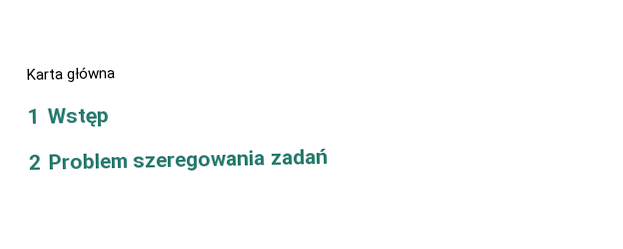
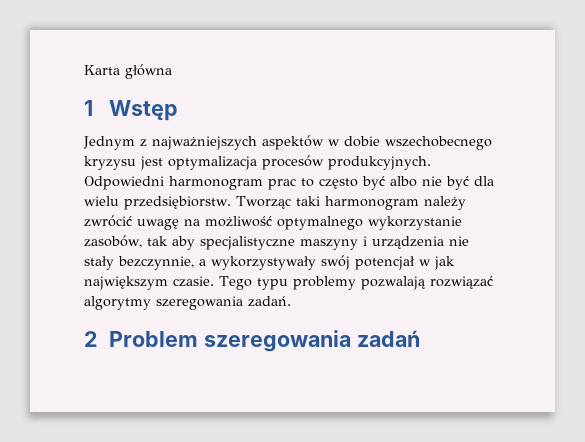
+ Jednym z najważniejszych aspektów w dobie wszechobecnego kryzysu jest optymalizacja procesów produkcyjnych. Odpowiedni harmonogram prac to często być albo nie być dla wielu przedsiębiorstw. Tworząc taki harmonogram należy zwrócić uwagę na możliwość optymalnego wykorzystanie zasobów, tak aby specjalistyczne maszyny i urządzenia nie stały bezczynnie, a wykorzystywały swój potencjał w jak największym czasie. Tego typu problemy pozwalają rozwiązać algorytmy szeregowania zadań.

